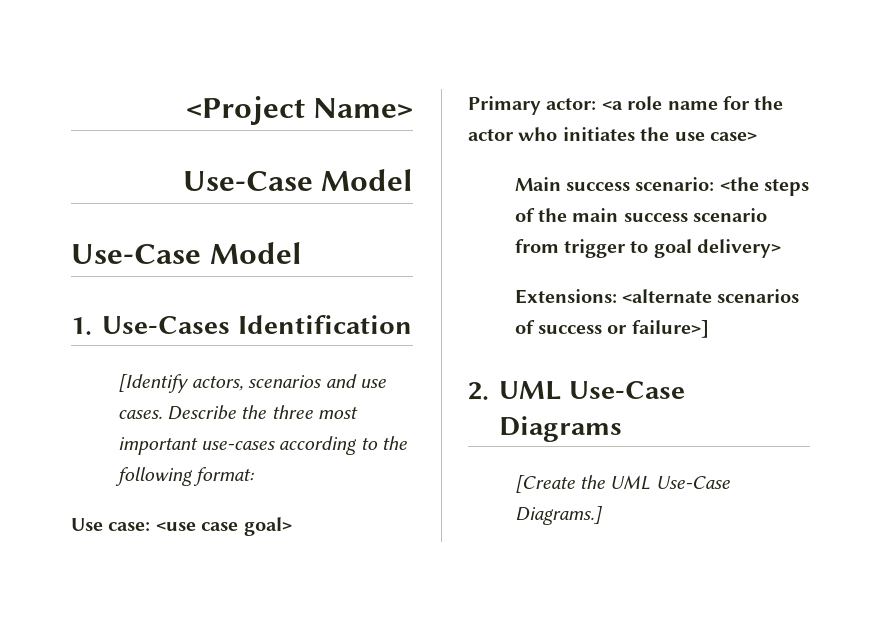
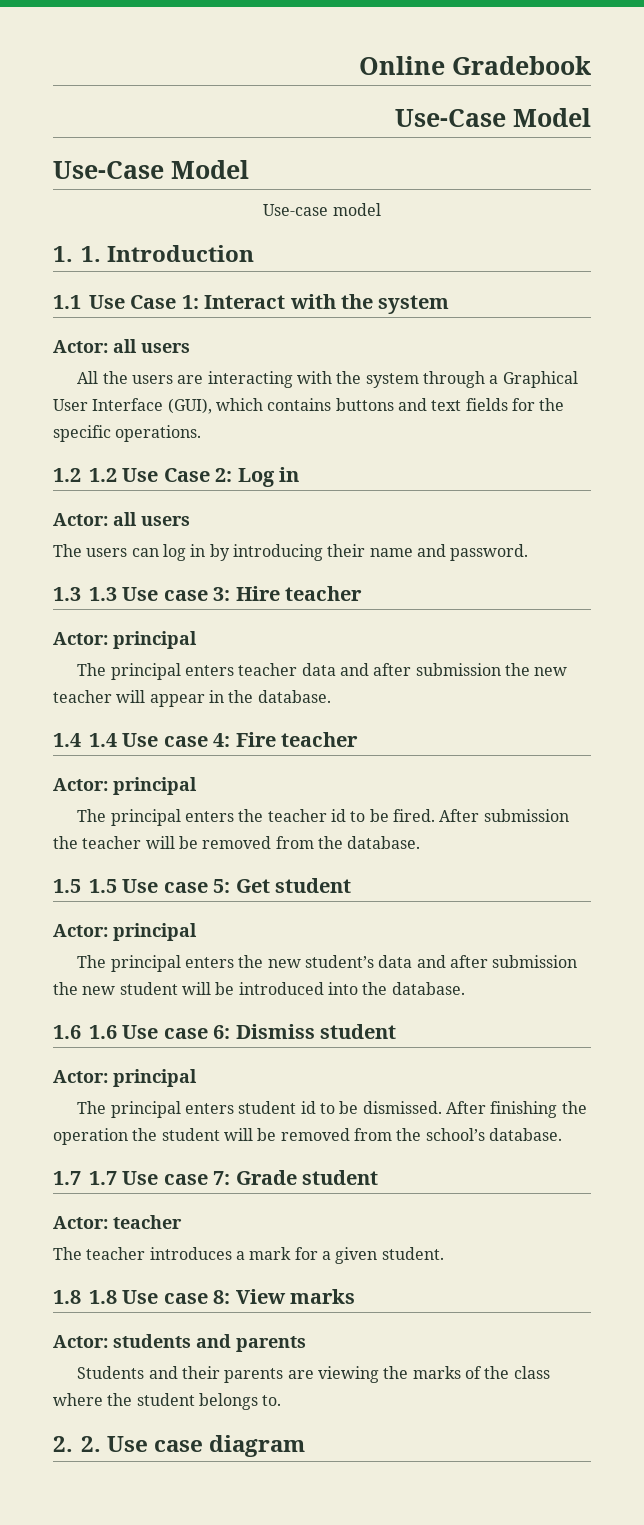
- <Project Name>
+ Online Gradebook
- 1. Use-Cases Identification
- [Identify actors, scenarios and use cases. Describe the three most important use-cases according to the following format:
- Use case: <use case goal>
- Primary actor: <a role name for the actor who initiates the use case>
- Main success scenario: <the steps of the main success scenario from trigger to goal delivery>
- Extensions: <alternate scenarios of success or failure>]
- 2. UML Use-Case Diagrams
- [Create the UML Use-Case Diagrams.]
+ Use-case model
+ 1. 1. Introduction
+ 1.1 Use Case 1: Interact with the system
+ Actor: all users
+ All the users are interacting with the system through a Graphical User Interface (GUI), which contains buttons and text fields for the specific operations.
+ 1.2 1.2 Use Case 2: Log in
+ Actor: all users
+ The users can log in by introducing their name and password.
+ 1.3 1.3 Use case 3: Hire teacher
+ Actor: principal
+ The principal enters teacher data and after submission the new teacher will appear in the database.
+ 1.4 1.4 Use case 4: Fire teacher
+ Actor: principal
+ The principal enters the teacher id to be fired. After submission the teacher will be removed from the database.
+ 1.5 1.5 Use case 5: Get student
+ Actor: principal
+ The principal enters the new student’s data and after submission the new student will be introduced into the database.
+ 1.6 1.6 Use case 6: Dismiss student
+ Actor: principal
+ The principal enters student id to be dismissed. After finishing the operation the student will be removed from the school’s database.
+ 1.7 1.7 Use case 7: Grade student
+ Actor: teacher
+ The teacher introduces a mark for a given student.
+ 1.8 1.8 Use case 8: View marks
+ Actor: students and parents
+ Students and their parents are viewing the marks of the class where the student belongs to.
+ 2. 2. Use case diagram

